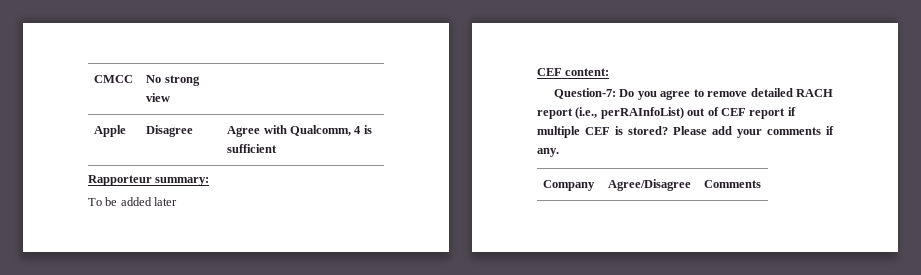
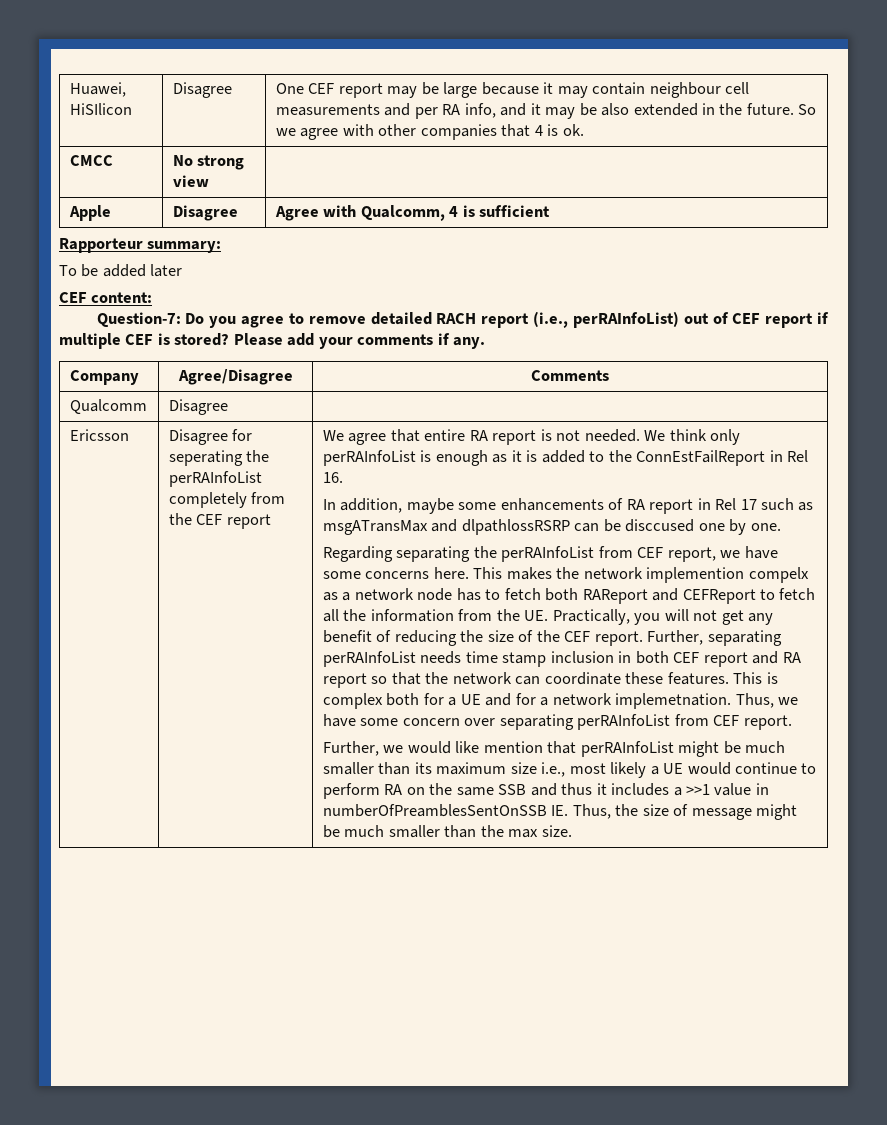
+ Huawei, HiSIlicon | Disagree | One CEF report may be large because it may contain neighbour cell measurements and per RA info, and it may be also extended in the future. So we agree with other companies that 4 is ok.
+ Qualcomm | Disagree |
+ Ericsson | Disagree for seperating the perRAInfoList completely from the CEF report | We agree that entire RA report is not needed. We think only perRAInfoList is enough as it is added to the ConnEstFailReport in Rel 16.
+ In addition, maybe some enhancements of RA report in Rel 17 such as msgATransMax and dlpathlossRSRP can be disccused one by one.
+ Regarding separating the perRAInfoList from CEF report, we have some concerns here. This makes the network implemention compelx as a network node has to fetch both RAReport and CEFReport to fetch all the information from the UE. Practically, you will not get any benefit of reducing the size of the CEF report. Further, separating perRAInfoList needs time stamp inclusion in both CEF report and RA report so that the network can coordinate these features. This is complex both for a UE and for a network implemetnation. Thus, we have some concern over separating perRAInfoList from CEF report.
+ Further, we would like mention that perRAInfoList might be much smaller than its maximum size i.e., most likely a UE would continue to perform RA on the same SSB and thus it includes a >>1 value in numberOfPreamblesSentOnSSB IE. Thus, the size of message might be much smaller than the max size.

